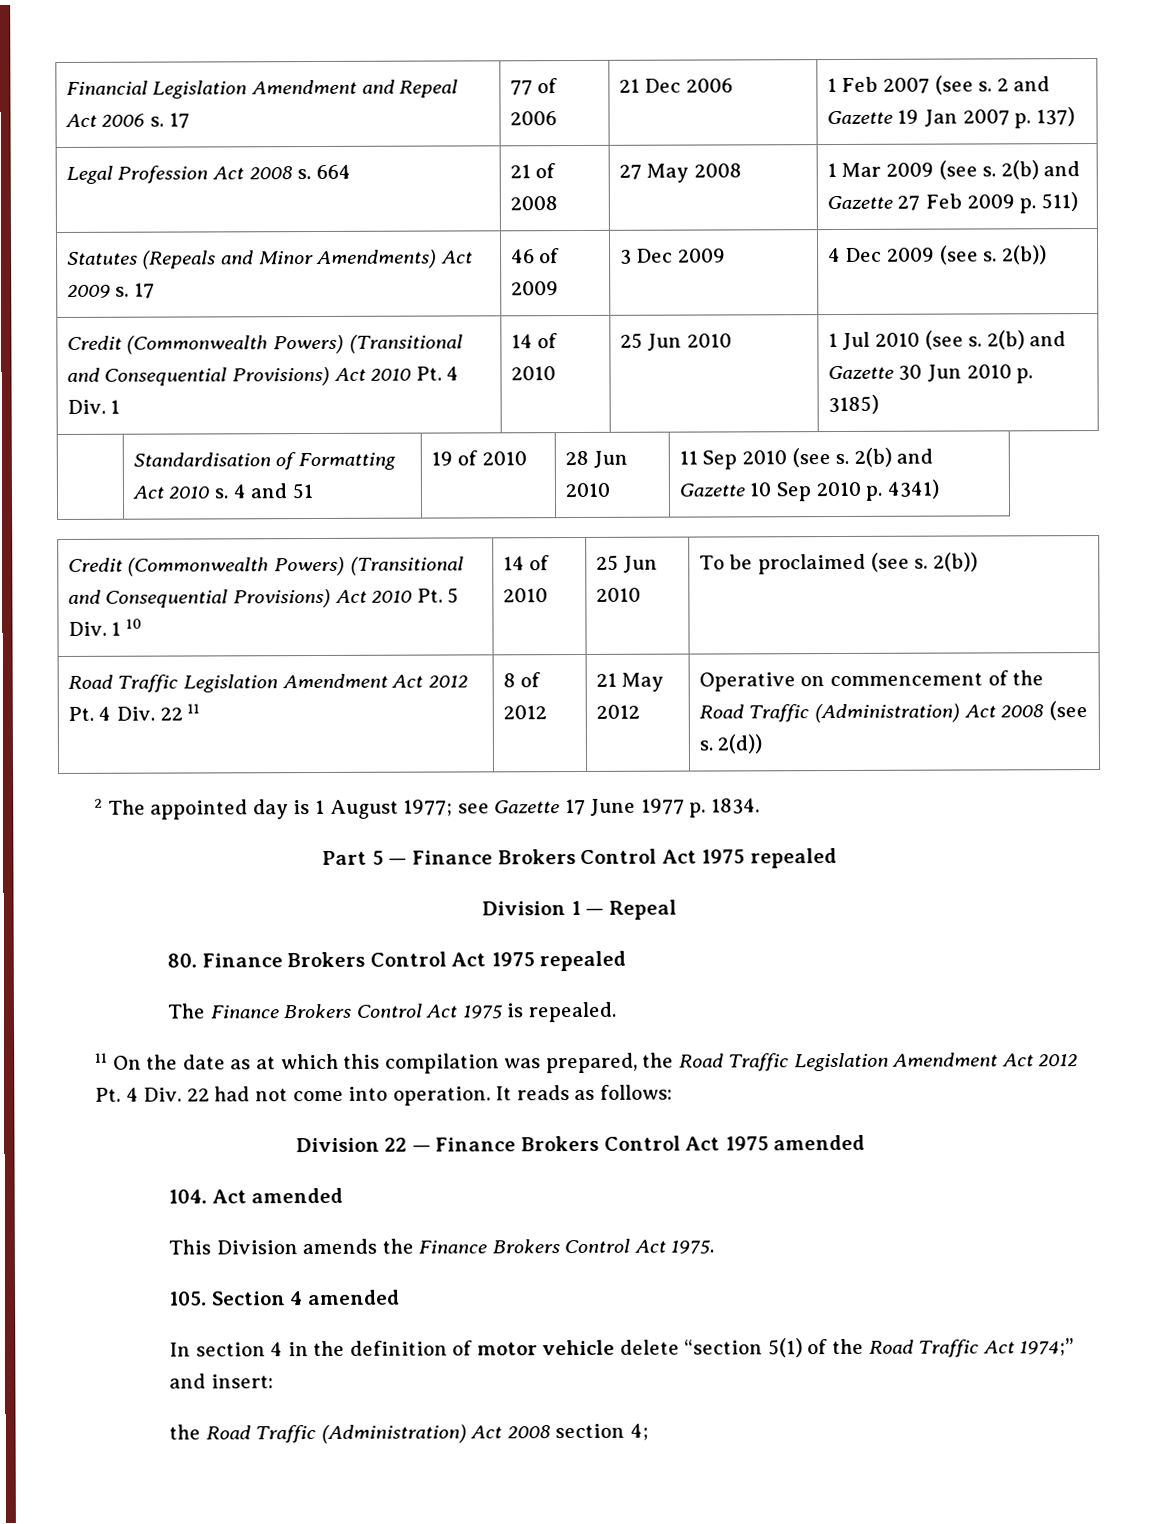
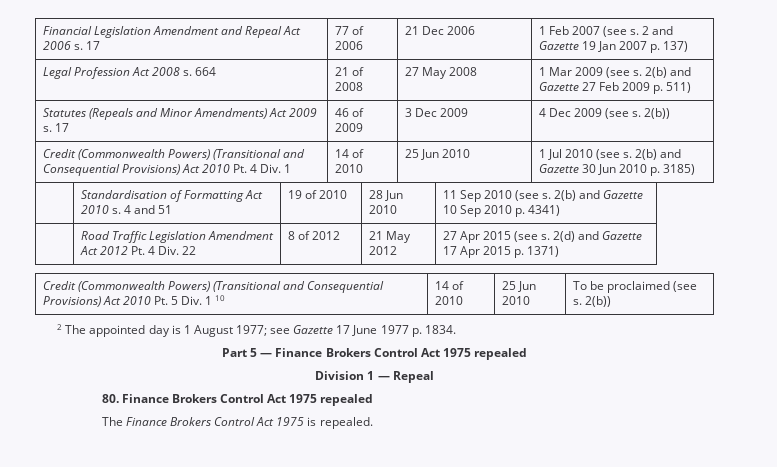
+ | Road Traffic Legislation Amendment Act 2012 Pt. 4 Div. 22 | 8 of 2012 | 21 May 2012 | 27 Apr 2015 (see s. 2(d) and Gazette 17 Apr 2015 p. 1371)
- Road Traffic Legislation Amendment Act 2012 Pt. 4 Div. 22 11 | 8 of 2012 | 21 May 2012 | Operative on commencement of the Road Traffic (Administration) Act 2008 (see s. 2(d))
- 11 On the date as at which this compilation was prepared, the Road Traffic Legislation Amendment Act 2012 Pt. 4 Div. 22 had not come into operation. It reads as follows:
- Division 22 — Finance Brokers Control Act 1975 amended
- 104. Act amended
- This Division amends the Finance Brokers Control Act 1975.
- 105. Section 4 amended
- In section 4 in the definition of motor vehicle delete “section 5(1) of the Road Traffic Act 1974;” and insert:
- the Road Traffic (Administration) Act 2008 section 4;

